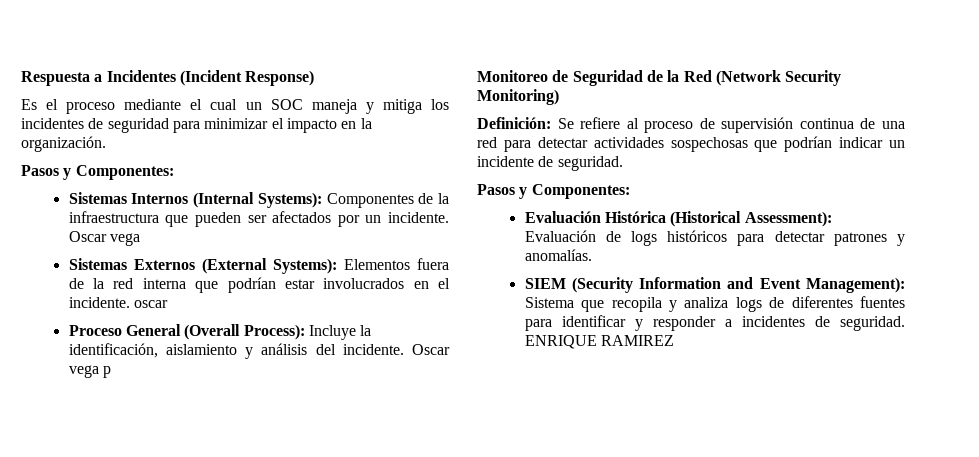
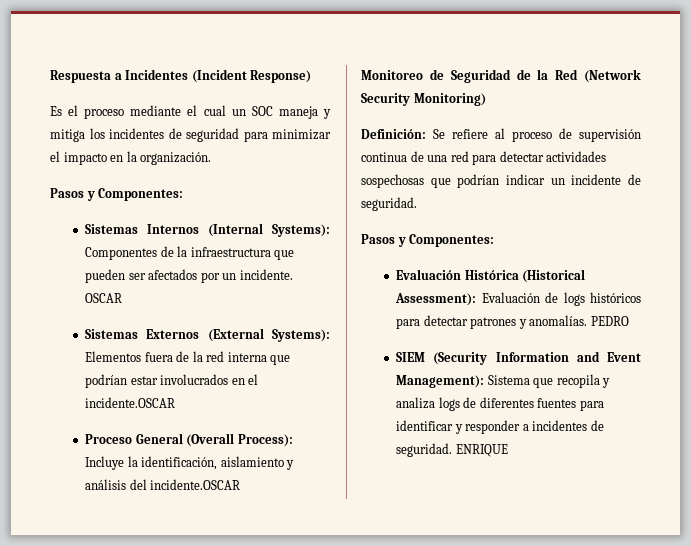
- Sistemas Internos (Internal Systems): Componentes de la infraestructura que pueden ser afectados por un incidente. Oscar vega
+ Sistemas Internos (Internal Systems): Componentes de la infraestructura que pueden ser afectados por un incidente. OSCAR
- Sistemas Externos (External Systems): Elementos fuera de la red interna que podrían estar involucrados en el incidente. oscar
+ Sistemas Externos (External Systems): Elementos fuera de la red interna que podrían estar involucrados en el incidente.OSCAR
- Proceso General (Overall Process): Incluye la identificación, aislamiento y análisis del incidente. Oscar vega p
+ Proceso General (Overall Process): Incluye la identificación, aislamiento y análisis del incidente.OSCAR
+ PEDRO
- ENRIQUE RAMIREZ
+ ENRIQUE

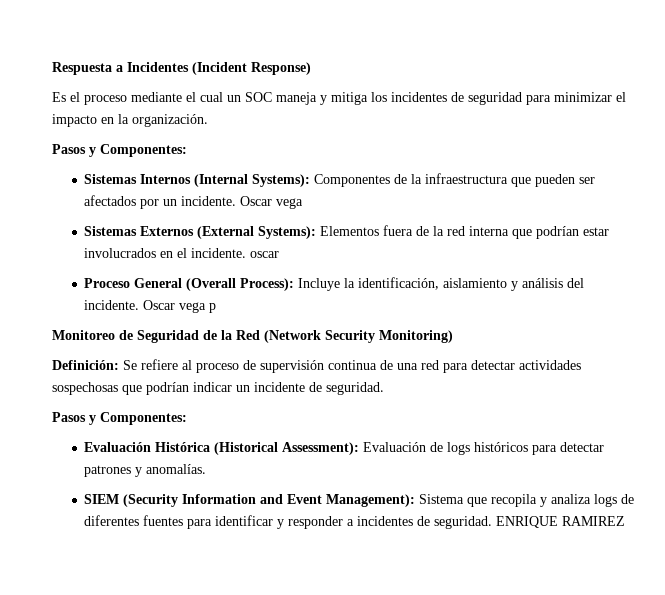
- Sistemas Internos (Internal Systems): Componentes de la infraestructura que pueden ser afectados por un incidente. OSCAR
+ Sistemas Internos (Internal Systems): Componentes de la infraestructura que pueden ser afectados por un incidente. Oscar vega
- Sistemas Externos (External Systems): Elementos fuera de la red interna que podrían estar involucrados en el incidente.OSCAR
+ Sistemas Externos (External Systems): Elementos fuera de la red interna que podrían estar involucrados en el incidente. oscar
- Proceso General (Overall Process): Incluye la identificación, aislamiento y análisis del incidente.OSCAR
+ Proceso General (Overall Process): Incluye la identificación, aislamiento y análisis del incidente. Oscar vega p
- PEDRO
- ENRIQUE
+ ENRIQUE RAMIREZ

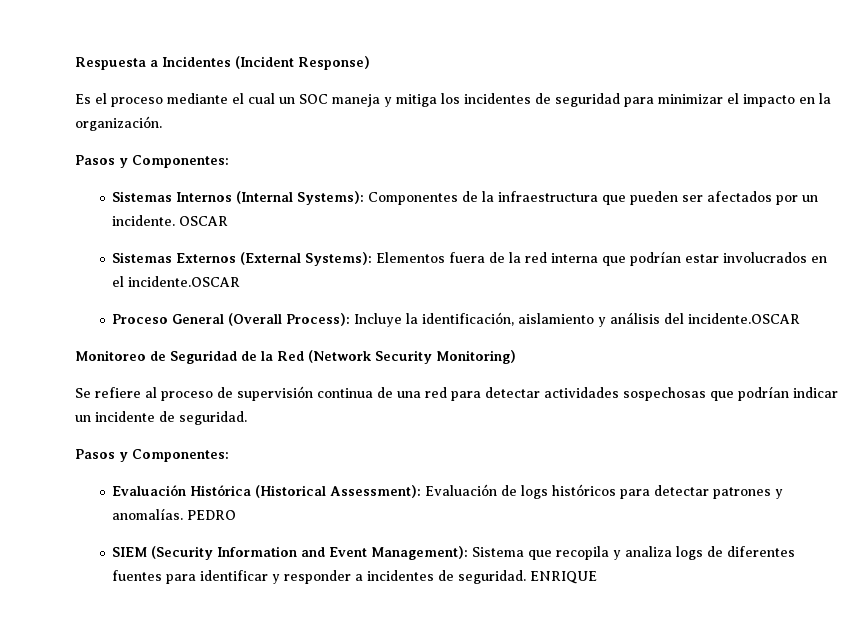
- Sistemas Internos (Internal Systems): Componentes de la infraestructura que pueden ser afectados por un incidente. Oscar vega
+ Sistemas Internos (Internal Systems): Componentes de la infraestructura que pueden ser afectados por un incidente. OSCAR
- Sistemas Externos (External Systems): Elementos fuera de la red interna que podrían estar involucrados en el incidente. oscar
+ Sistemas Externos (External Systems): Elementos fuera de la red interna que podrían estar involucrados en el incidente.OSCAR
- Proceso General (Overall Process): Incluye la identificación, aislamiento y análisis del incidente. Oscar vega p
+ Proceso General (Overall Process): Incluye la identificación, aislamiento y análisis del incidente.OSCAR
- Definición: Se refiere al proceso de supervisión continua de una red para detectar actividades sospechosas que podrían indicar un incidente de seguridad.
+ Se refiere al proceso de supervisión continua de una red para detectar actividades sospechosas que podrían indicar un incidente de seguridad.
+ PEDRO
- ENRIQUE RAMIREZ
+ ENRIQUE

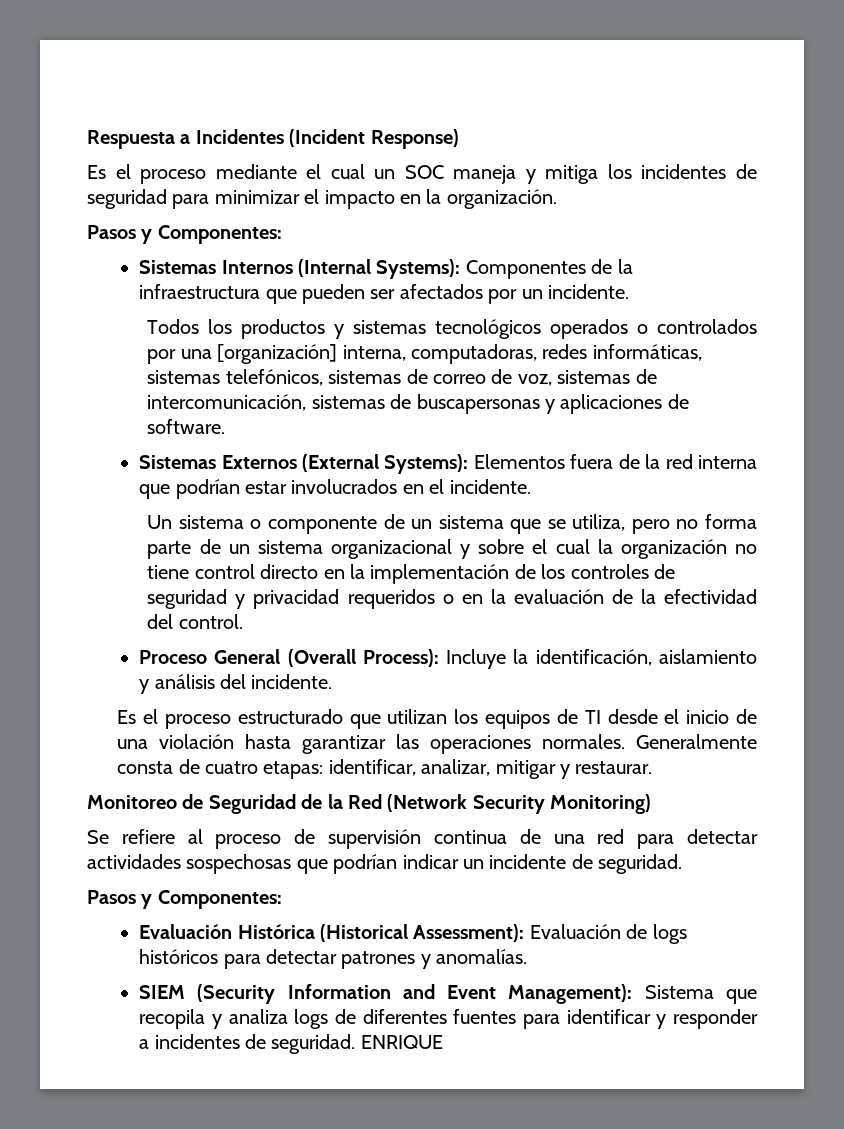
- Sistemas Internos (Internal Systems): Componentes de la infraestructura que pueden ser afectados por un incidente. OSCAR
+ Sistemas Internos (Internal Systems): Componentes de la infraestructura que pueden ser afectados por un incidente.
+ Todos los productos y sistemas tecnológicos operados o controlados por una [organización] interna, computadoras, redes informáticas, sistemas telefónicos, sistemas de correo de voz, sistemas de intercomunicación, sistemas de buscapersonas y aplicaciones de software.
- Sistemas Externos (External Systems): Elementos fuera de la red interna que podrían estar involucrados en el incidente.OSCAR
+ Sistemas Externos (External Systems): Elementos fuera de la red interna que podrían estar involucrados en el incidente.
+ Un sistema o componente de un sistema que se utiliza, pero no forma parte de un sistema organizacional y sobre el cual la organización no tiene control directo en la implementación de los controles de seguridad y privacidad requeridos o en la evaluación de la efectividad del control.
- Proceso General (Overall Process): Incluye la identificación, aislamiento y análisis del incidente.OSCAR
+ Proceso General (Overall Process): Incluye la identificación, aislamiento y análisis del incidente.
+ Es el proceso estructurado que utilizan los equipos de TI desde el inicio de una violación hasta garantizar las operaciones normales. Generalmente consta de cuatro etapas: identificar, analizar, mitigar y restaurar.
- PEDRO

